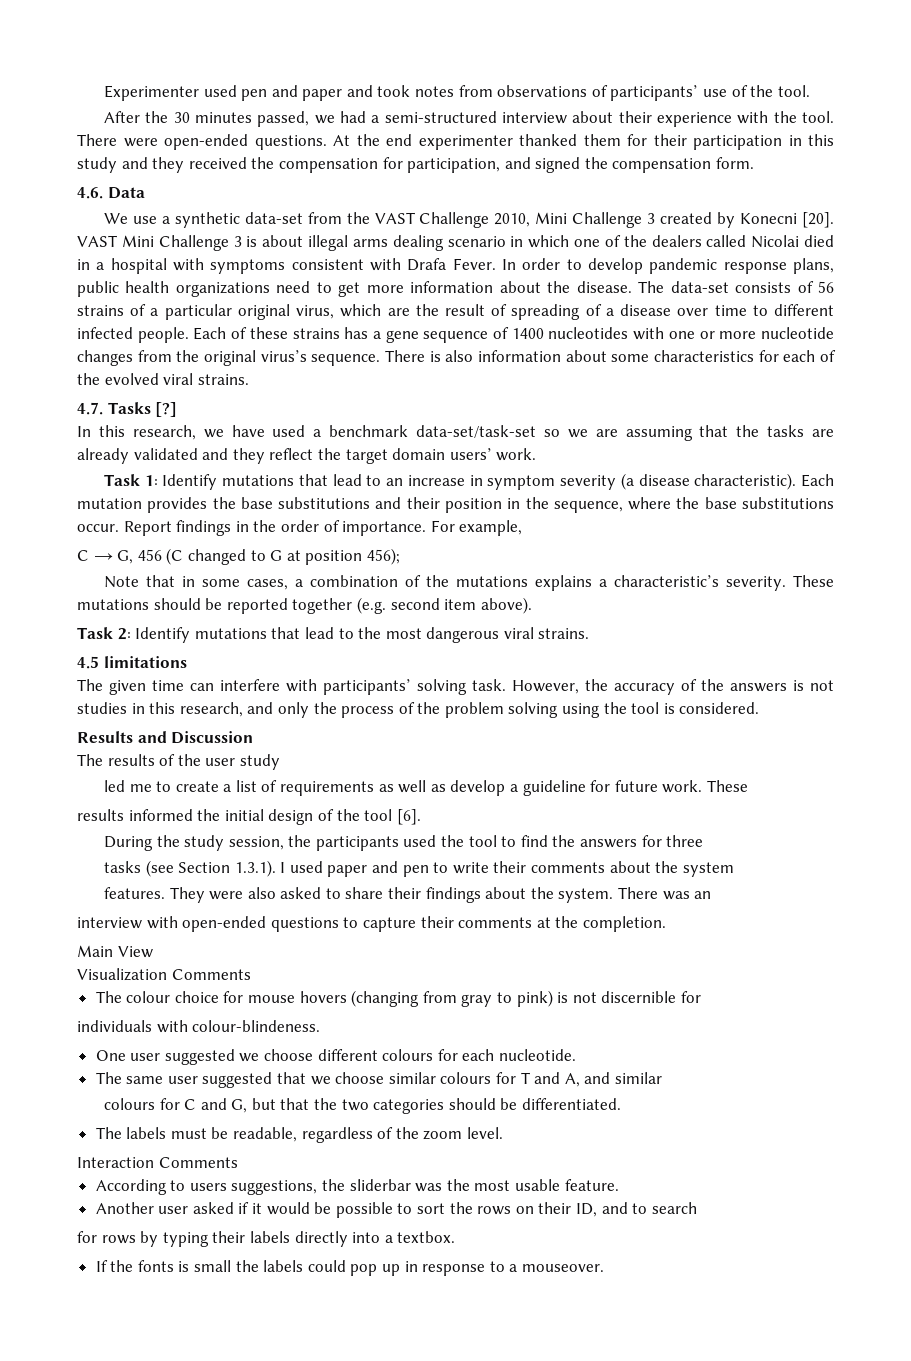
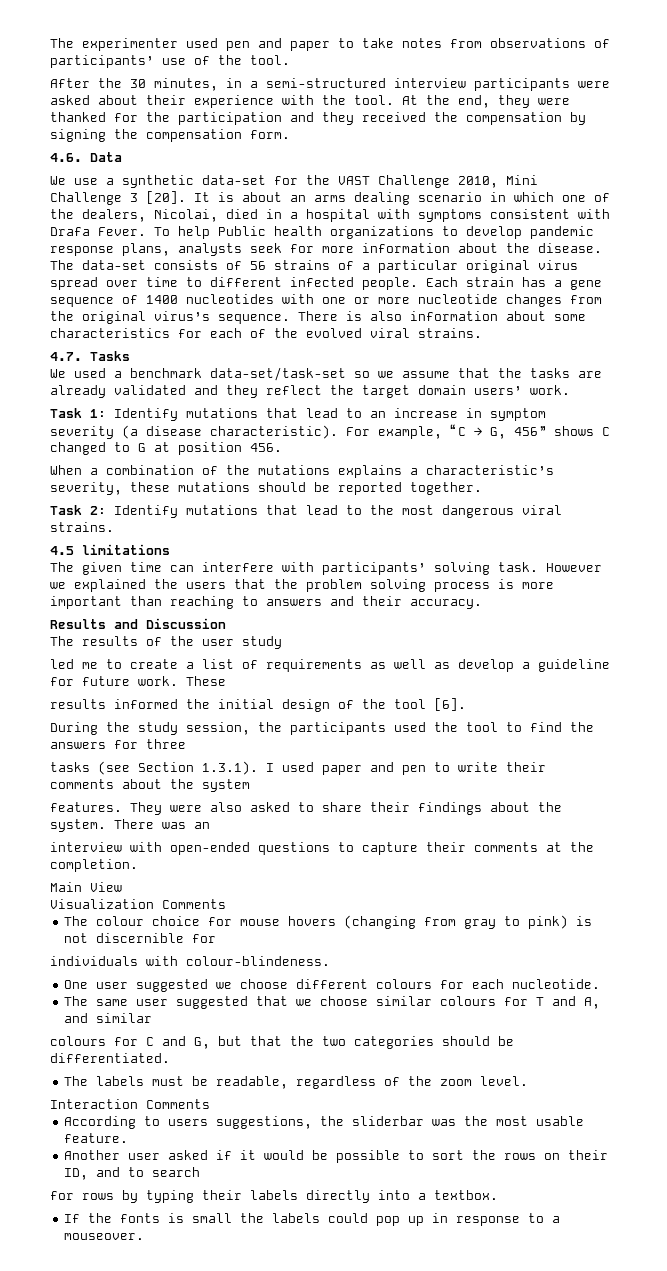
- Experimenter used pen and paper and took notes from observations of participants’ use of the tool.
+ The experimenter used pen and paper to take notes from observations of participants’ use of the tool.
- After the 30 minutes passed, we had a semi-structured interview about their experience with the tool.
+ After the 30 minutes, in a semi-structured interview participants were asked about their experience with the tool.
- There were open-ended questions. At the end experimenter thanked them for their participation in this study and they received the compensation for participation, and signed the compensation form.
+ At the end, they were thanked for the participation and they received the compensation by signing the compensation form.
- We use a synthetic data-set from the VAST Challenge 2010, Mini Challenge 3 created by Konecni [20]. VAST Mini Challenge 3 is about illegal arms dealing scenario in which one of the dealers called Nicolai died in a hospital with symptoms consistent with Drafa Fever.
+ We use a synthetic data-set for the VAST Challenge 2010, Mini Challenge 3 [20]. It is about an arms dealing scenario in which one of the dealers, Nicolai, died in a hospital with symptoms consistent with Drafa Fever.
- In order to develop pandemic response plans, public health organizations need to get more information about the disease.
+ To help Public health organizations to develop pandemic response plans, analysts seek for more information about the disease.
- The data-set consists of 56 strains of a particular original virus, which are the result of spreading of a disease over time to different infected people.
+ The data-set consists of 56 strains of a particular original virus spread over time to different infected people.
- Each of these strains has a gene sequence of 1400 nucleotides with one or more nucleotide changes from the original virus’s sequence.
+ Each strain has a gene sequence of 1400 nucleotides with one or more nucleotide changes from the original virus’s sequence.
- 4.7. Tasks [?]
- In this research, we have used a benchmark data-set/task-set so we are assuming that the tasks are already validated and they reflect the target domain users’ work.
+ 4.7. Tasks
+ We used a benchmark data-set/task-set so we assume that the tasks are already validated and they reflect the target domain users’ work.
- Each mutation provides the base substitutions and their position in the sequence, where the base substitutions occur. Report findings in the order of importance.
- For example,
- C → G, 456 (C changed to G at position 456);
- Note that in some cases, a combination of the mutations explains a characteristic’s severity. These mutations should be reported together (e.g. second item above).
+ For example, “C → G, 456” shows C changed to G at position 456.
+ When a combination of the mutations explains a characteristic’s severity, these mutations should be reported together.
- However, the accuracy of the answers is not studies in this research, and only the process of the problem solving using the tool is considered.
+ However we explained the users that the problem solving process is more important than reaching to answers and their accuracy.

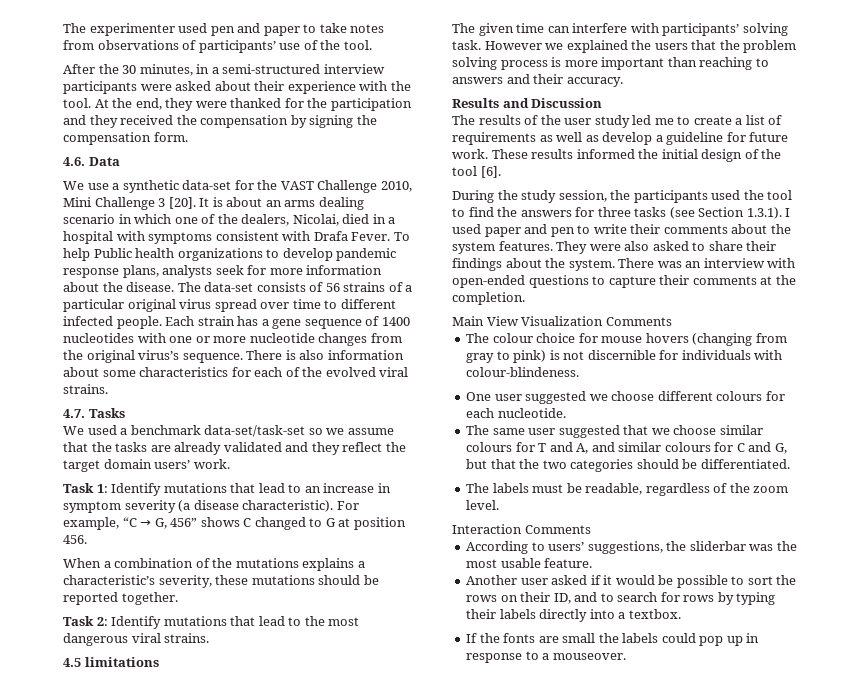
- The results of the user study
- led me to create a list of requirements as well as develop a guideline for future work.
+ The results of the user study led me to create a list of requirements as well as develop a guideline for future work.
- These
- results informed the initial design of the tool [6].
+ These results informed the initial design of the tool [6].
- During the study session, the participants used the tool to find the answers for three
- tasks (see Section 1.3.1). I used paper and pen to write their comments about the system
- features.
+ During the study session, the participants used the tool to find the answers for three tasks (see Section 1.3.1). I used paper and pen to write their comments about the system features.
- There was an
- interview with open-ended questions to capture their comments at the completion.
+ There was an interview with open-ended questions to capture their comments at the completion.
- Main View
- Visualization Comments
+ Main View Visualization Comments
- The colour choice for mouse hovers (changing from gray to pink) is not discernible for
- individuals with colour-blindeness.
+ The colour choice for mouse hovers (changing from gray to pink) is not discernible for individuals with colour-blindeness.
- The same user suggested that we choose similar colours for T and A, and similar
- colours for C and G, but that the two categories should be differentiated.
+ The same user suggested that we choose similar colours for T and A, and similar colours for C and G, but that the two categories should be differentiated.
- According to users suggestions, the sliderbar was the most usable feature.
+ According to users’ suggestions, the sliderbar was the most usable feature.
- Another user asked if it would be possible to sort the rows on their ID, and to search
- for rows by typing their labels directly into a textbox.
+ Another user asked if it would be possible to sort the rows on their ID, and to search for rows by typing their labels directly into a textbox.
- If the fonts is small the labels could pop up in response to a mouseover.
+ If the fonts are small the labels could pop up in response to a mouseover.

